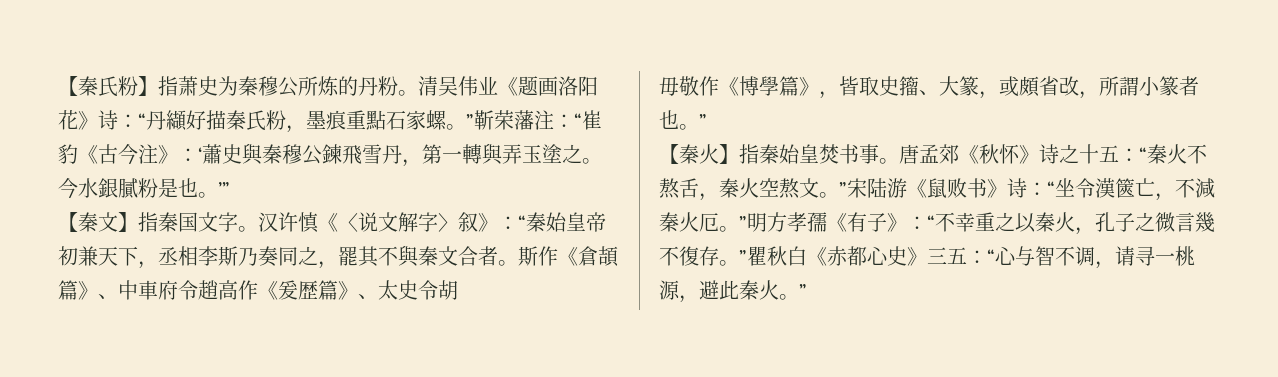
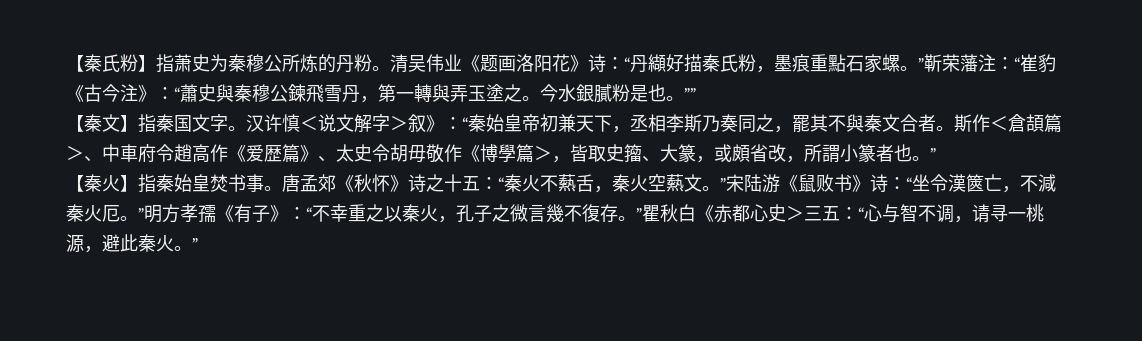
- 清吴伟业《题画洛阳花》诗：“丹纈好描秦氏粉，墨痕重點石家螺。”靳荣藩注：“崔豹《古今注》：‘蕭史與秦穆公鍊飛雪丹，第一轉與弄玉塗之。
+ 清吴伟业《题画洛阳花》诗：“丹纈好描秦氏粉，墨痕重點石家螺。”靳荣藩注：“崔豹《古今注》：“蕭史與秦穆公鍊飛雪丹，第一轉與弄玉塗之。
- 今水銀膩粉是也。’”
+ 今水銀膩粉是也。””
- 汉许慎《〈说文解字〉叙》：“秦始皇帝初兼天下，丞相李斯乃奏同之，罷其不與秦文合者。
+ 汉许慎＜说文解字＞叙》：“秦始皇帝初兼天下，丞相李斯乃奏同之，罷其不與秦文合者。
- 斯作《倉頡篇》、中車府令趙高作《爰歴篇》、太史令胡
- 毋敬作《博學篇》，皆取史籀、大篆，或頗省改，所謂小篆者也。”
+ 斯作＜倉頡篇＞、中車府令趙高作《爱歴篇》、太史令胡毋敬作《博學篇＞，皆取史籀、大篆，或頗省改，所謂小篆者也。”
- 唐孟郊《秋怀》诗之十五：“秦火不熬舌，秦火空熬文。”宋陆游《鼠败书》诗：“坐令漢篋亡，不減秦火厄。”明方孝孺《有子》：“不幸重之以秦火，孔子之微言幾不復存。”瞿秋白《赤都心史》三五：“心与智不调，请寻一桃源，避此秦火。”
+ 唐孟郊《秋怀》诗之十五：“秦火不爇舌，秦火空爇文。”宋陆游《鼠败书》诗：“坐令漢篋亡，不減秦火厄。”明方孝孺《有子》：“不幸重之以秦火，孔子之微言幾不復存。”瞿秋白《赤都心史＞三五：“心与智不调，请寻一桃源，避此秦火。”

